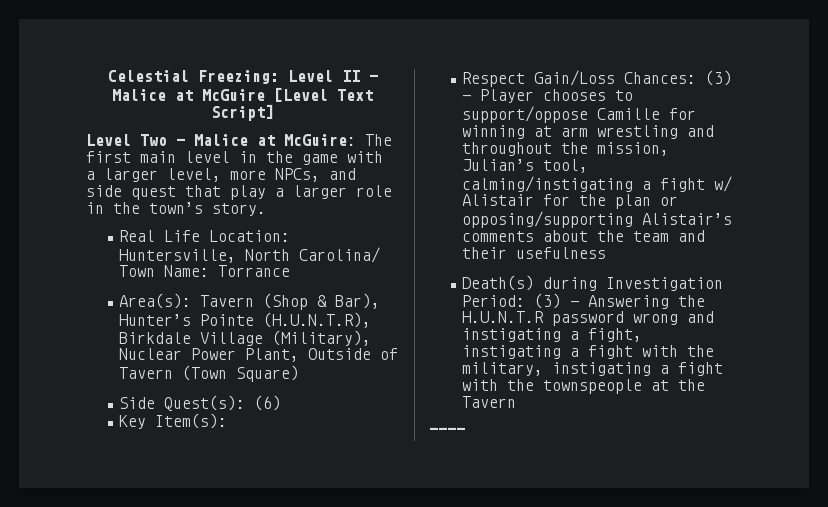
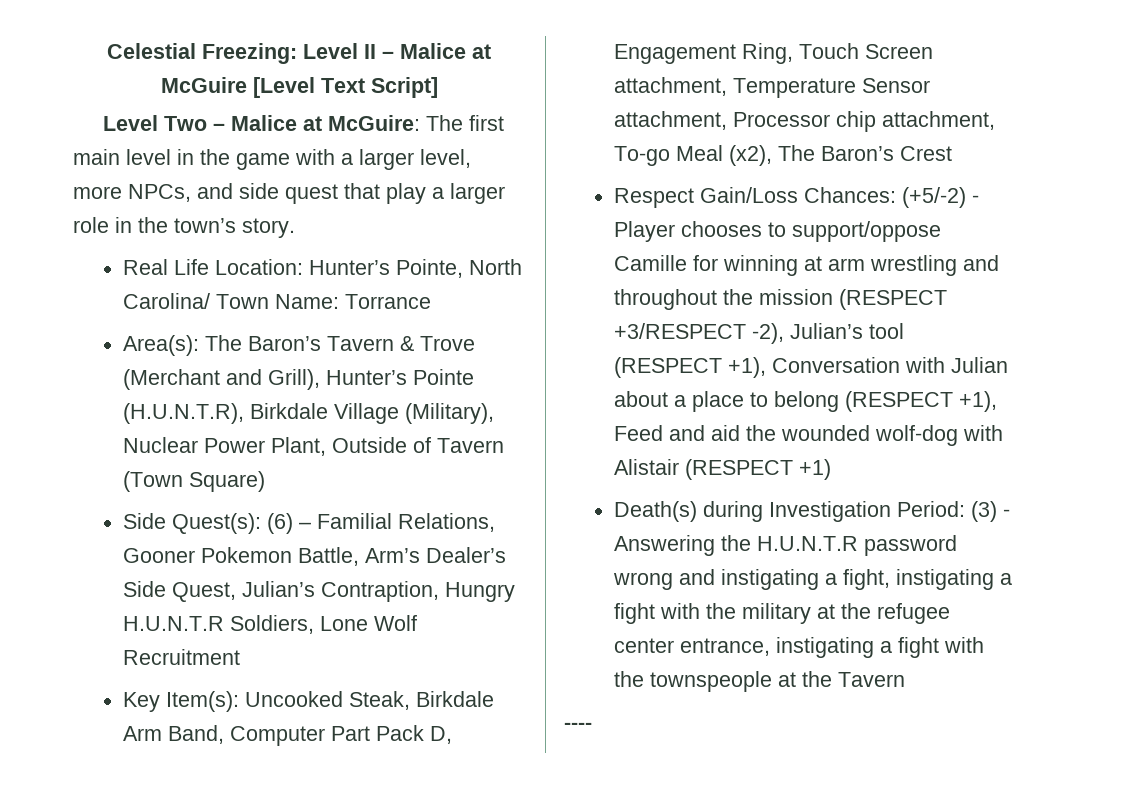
- Real Life Location: Huntersville, North Carolina/ Town Name: Torrance
+ Real Life Location: Hunter’s Pointe, North Carolina/ Town Name: Torrance
- Area(s): Tavern (Shop & Bar), Hunter’s Pointe (H.U.N.T.R), Birkdale Village (Military), Nuclear Power Plant, Outside of Tavern (Town Square)
+ Area(s): The Baron’s Tavern & Trove (Merchant and Grill), Hunter’s Pointe (H.U.N.T.R), Birkdale Village (Military), Nuclear Power Plant, Outside of Tavern (Town Square)
- Side Quest(s): (6)
- Key Item(s):
+ Side Quest(s): (6) – Familial Relations, Gooner Pokemon Battle, Arm’s Dealer’s Side Quest, Julian’s Contraption, Hungry H.U.N.T.R Soldiers, Lone Wolf Recruitment
+ Key Item(s): Uncooked Steak, Birkdale Arm Band, Computer Part Pack D, Engagement Ring, Touch Screen attachment, Temperature Sensor attachment, Processor chip attachment, To-go Meal (x2), The Baron’s Crest
- Respect Gain/Loss Chances: (3) - Player chooses to support/oppose Camille for winning at arm wrestling and throughout the mission, Julian’s tool, calming/instigating a fight w/ Alistair for the plan or opposing/supporting Alistair’s comments about the team and their usefulness
+ Respect Gain/Loss Chances: (+5/-2) - Player chooses to support/oppose Camille for winning at arm wrestling and throughout the mission (RESPECT +3/RESPECT -2), Julian’s tool (RESPECT +1), Conversation with Julian about a place to belong (RESPECT +1), Feed and aid the wounded wolf-dog with Alistair (RESPECT +1)
- Death(s) during Investigation Period: (3) - Answering the H.U.N.T.R password wrong and instigating a fight, instigating a fight with the military, instigating a fight with the townspeople at the Tavern
+ Death(s) during Investigation Period: (3) - Answering the H.U.N.T.R password wrong and instigating a fight, instigating a fight with the military at the refugee center entrance, instigating a fight with the townspeople at the Tavern

